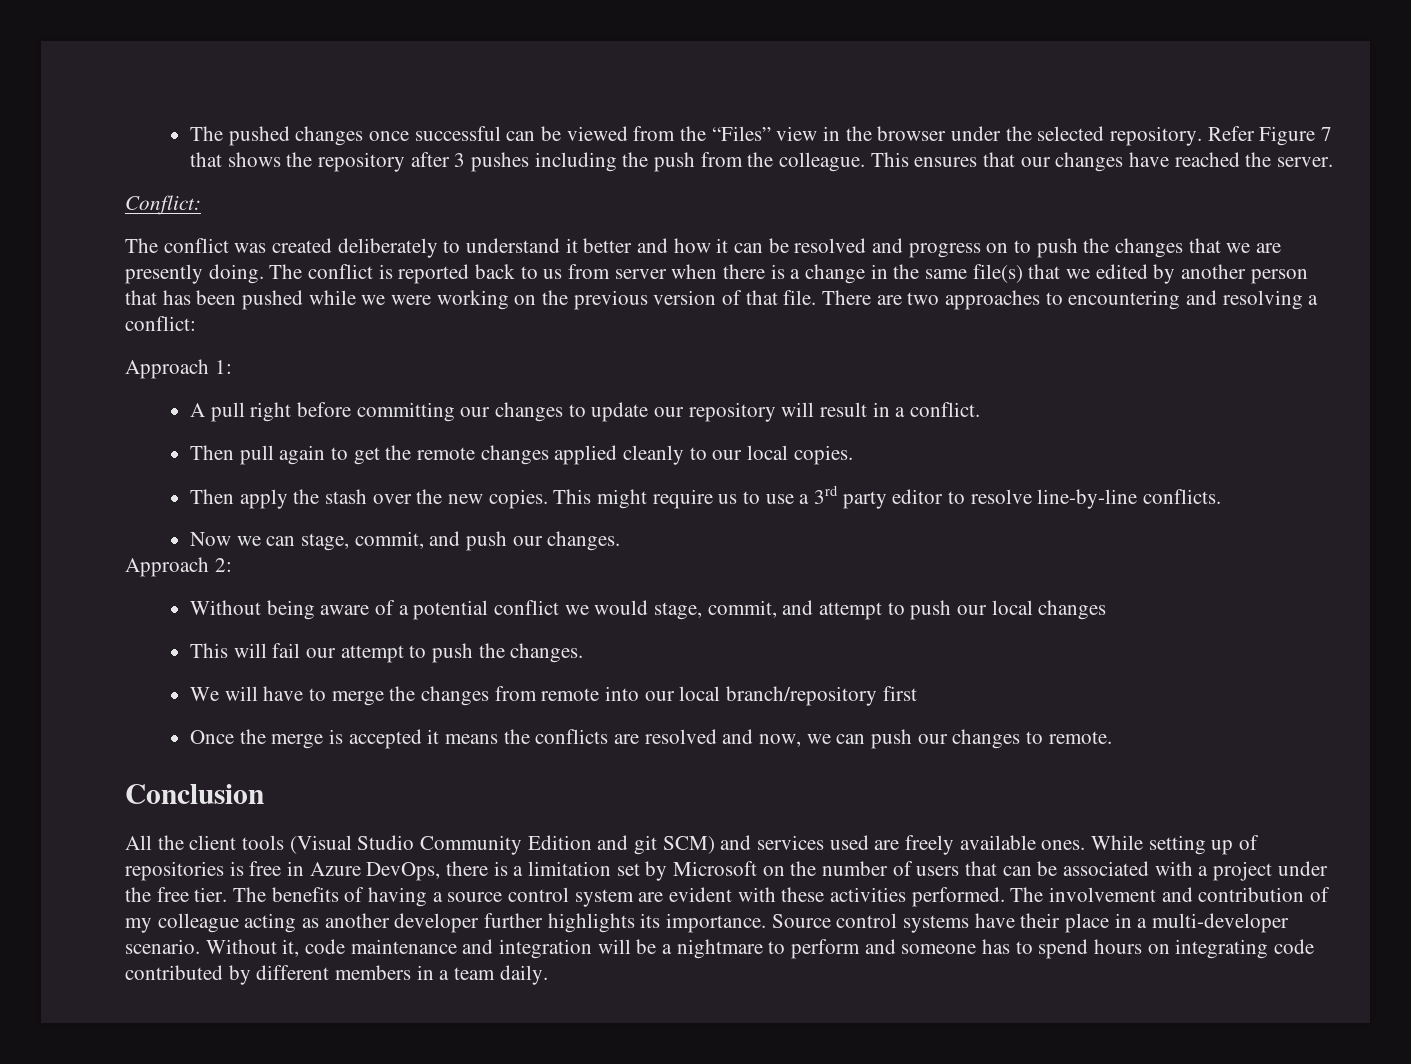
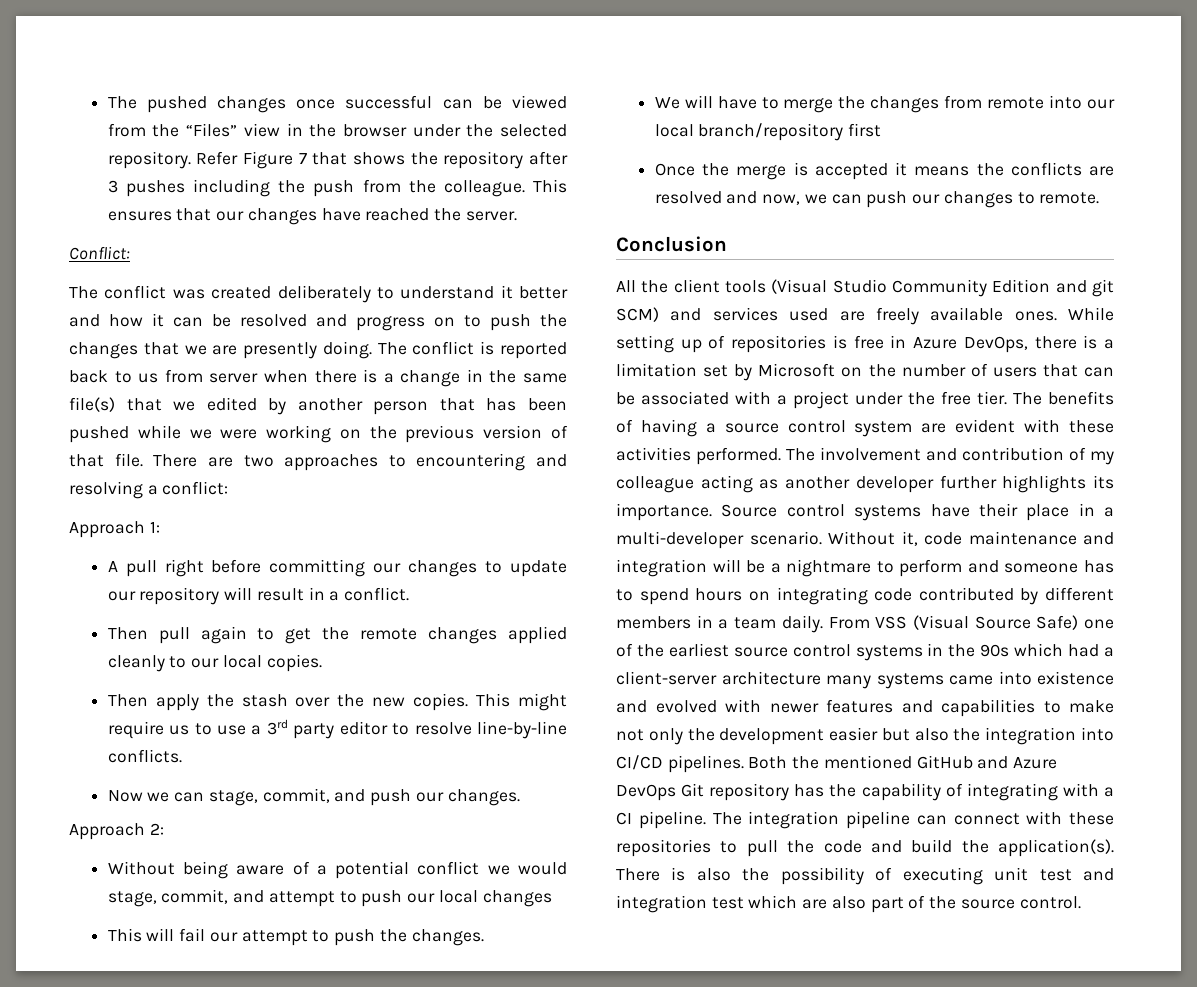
+ From VSS (Visual Source Safe) one of the earliest source control systems in the 90s which had a client-server architecture many systems came into existence and evolved with newer features and capabilities to make not only the development easier but also the integration into CI/CD pipelines. Both the mentioned GitHub and Azure DevOps Git repository has the capability of integrating with a CI pipeline. The integration pipeline can connect with these repositories to pull the code and build the application(s). There is also the possibility of executing unit test and integration test which are also part of the source control.

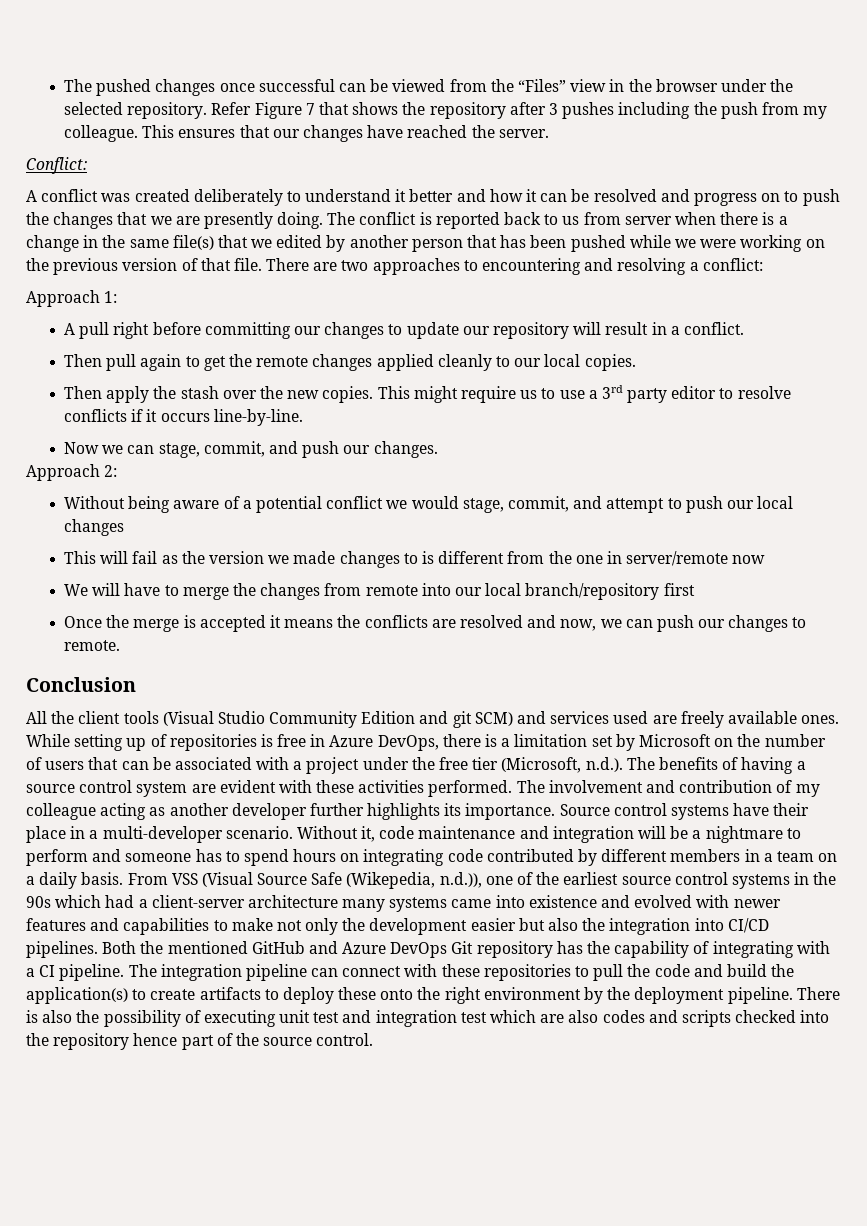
- Refer Figure 7 that shows the repository after 3 pushes including the push from the colleague.
+ Refer Figure 7 that shows the repository after 3 pushes including the push from my colleague.
- The conflict was created deliberately to understand it better and how it can be resolved and progress on to push the changes that we are presently doing.
+ A conflict was created deliberately to understand it better and how it can be resolved and progress on to push the changes that we are presently doing.
- This might require us to use a 3rd party editor to resolve line-by-line conflicts.
+ This might require us to use a 3rd party editor to resolve conflicts if it occurs line-by-line.
- This will fail our attempt to push the changes.
+ This will fail as the version we made changes to is different from the one in server/remote now
- While setting up of repositories is free in Azure DevOps, there is a limitation set by Microsoft on the number of users that can be associated with a project under the free tier. The benefits of having a source control system are evident with these activities performed.
+ While setting up of repositories is free in Azure DevOps, there is a limitation set by Microsoft on the number of users that can be associated with a project under the free tier (Microsoft, n.d.). The benefits of having a source control system are evident with these activities performed.
- Without it, code maintenance and integration will be a nightmare to perform and someone has to spend hours on integrating code contributed by different members in a team daily.
+ Without it, code maintenance and integration will be a nightmare to perform and someone has to spend hours on integrating code contributed by different members in a team on a daily basis.
- From VSS (Visual Source Safe) one of the earliest source control systems in the 90s which had a client-server architecture many systems came into existence and evolved with newer features and capabilities to make not only the development easier but also the integration into CI/CD pipelines.
+ From VSS (Visual Source Safe (Wikepedia, n.d.)), one of the earliest source control systems in the 90s which had a client-server architecture many systems came into existence and evolved with newer features and capabilities to make not only the development easier but also the integration into CI/CD pipelines.
- The integration pipeline can connect with these repositories to pull the code and build the application(s).
+ The integration pipeline can connect with these repositories to pull the code and build the application(s) to create artifacts to deploy these onto the right environment by the deployment pipeline.
- There is also the possibility of executing unit test and integration test which are also part of the source control.
+ There is also the possibility of executing unit test and integration test which are also codes and scripts checked into the repository hence part of the source control.

